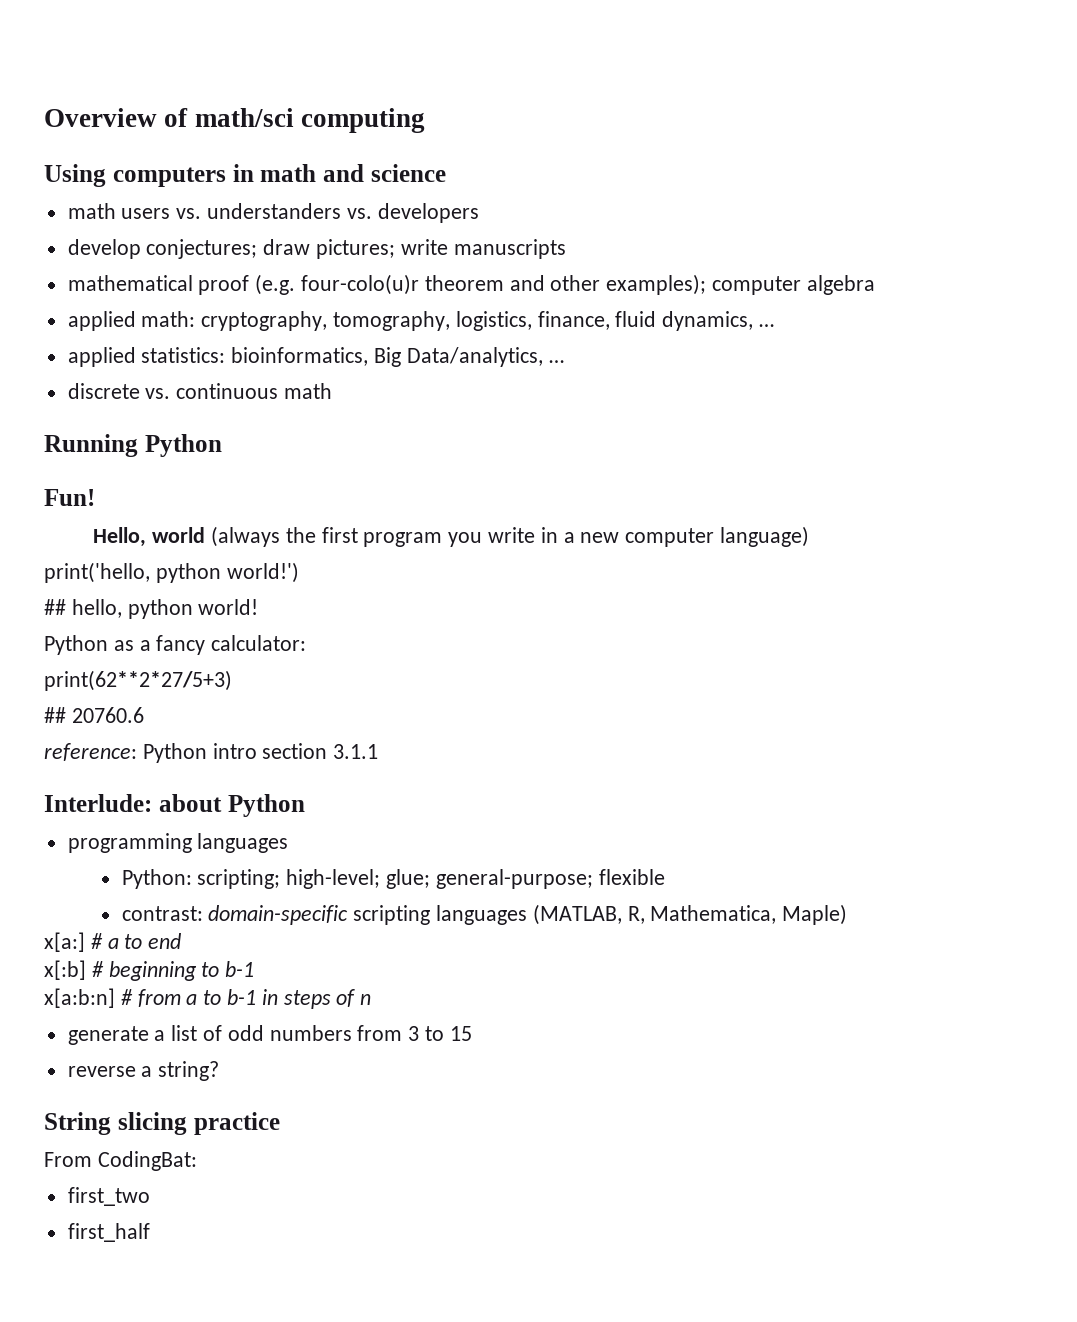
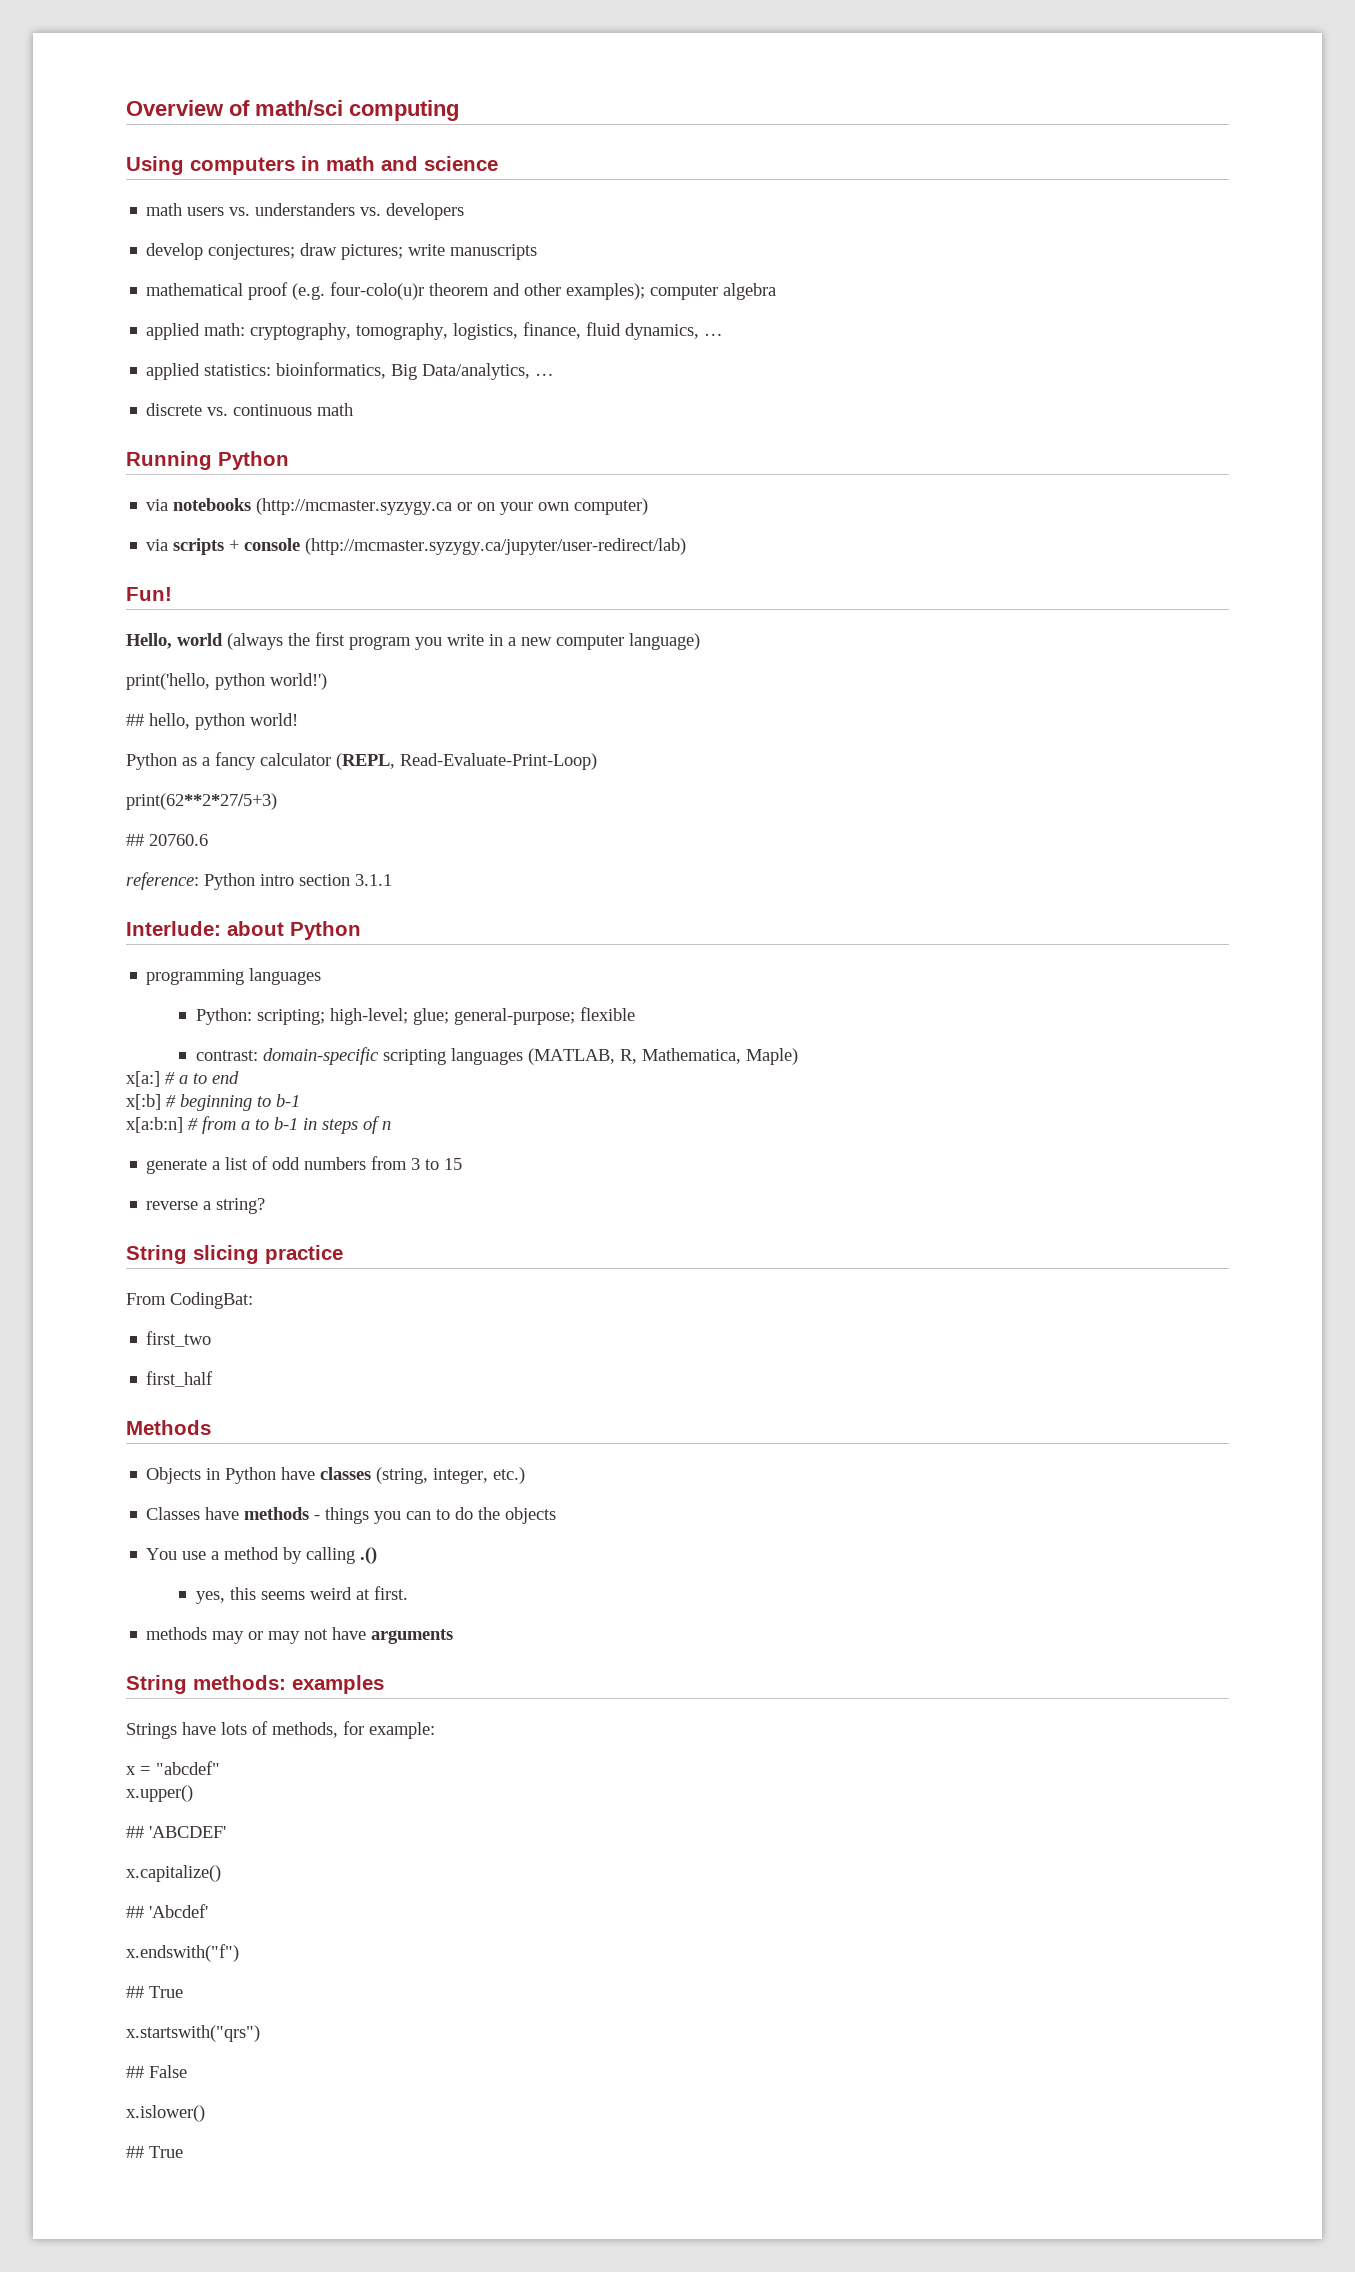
+ via notebooks (http://mcmaster.syzygy.ca or on your own computer)
+ via scripts + console (http://mcmaster.syzygy.ca/jupyter/user-redirect/lab)
- Python as a fancy calculator:
+ Python as a fancy calculator (REPL, Read-Evaluate-Print-Loop)
+ Methods
+ Objects in Python have classes (string, integer, etc.)
+ Classes have methods - things you can to do the objects
+ You use a method by calling .()
+ yes, this seems weird at first.
+ methods may or may not have arguments
+ String methods: examples
+ Strings have lots of methods, for example:
+ x = "abcdef"
+ x.upper()
+ ## 'ABCDEF'
+ x.capitalize()
+ ## 'Abcdef'
+ x.endswith("f")
+ ## True
+ x.startswith("qrs")
+ ## False
+ x.islower()
+ ## True

